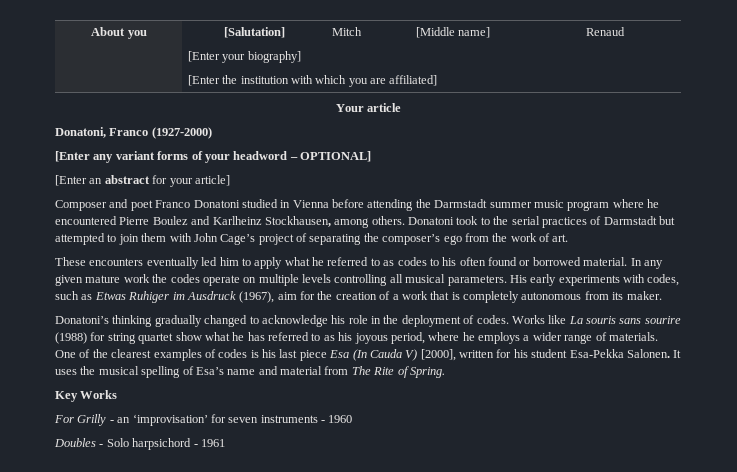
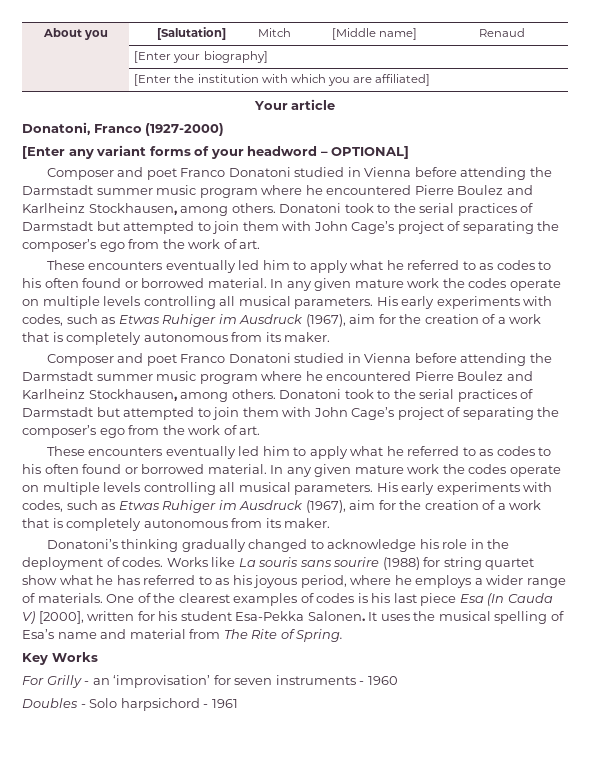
  [Enter any variant forms of your headword – OPTIONAL]
- [Enter an abstract for your article]
+ Composer and poet Franco Donatoni studied in Vienna before attending the Darmstadt summer music program where he encountered Pierre Boulez and Karlheinz Stockhausen, among others. Donatoni took to the serial practices of Darmstadt but attempted to join them with John Cage’s project of separating the composer’s ego from the work of art.
+ These encounters eventually led him to apply what he referred to as codes to his often found or borrowed material. In any given mature work the codes operate on multiple levels controlling all musical parameters. His early experiments with codes, such as Etwas Ruhiger im Ausdruck (1967), aim for the creation of a work that is completely autonomous from its maker.

